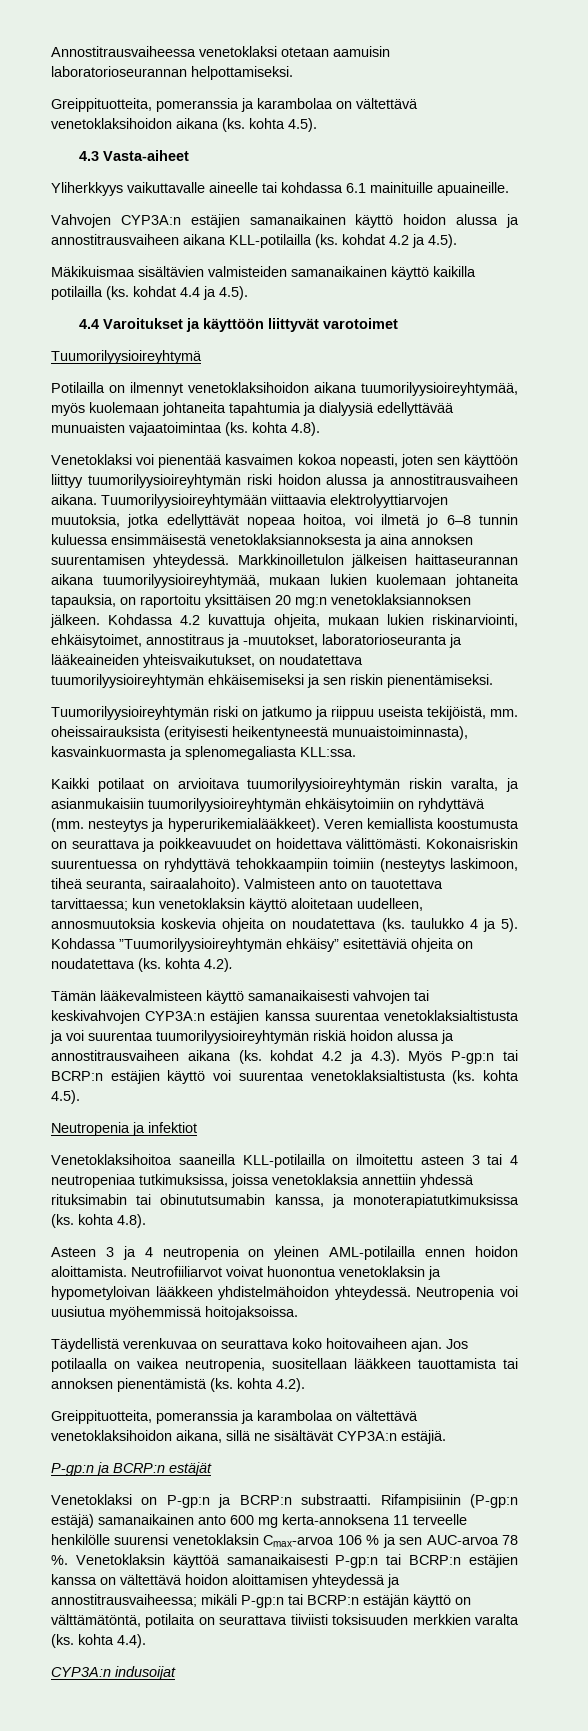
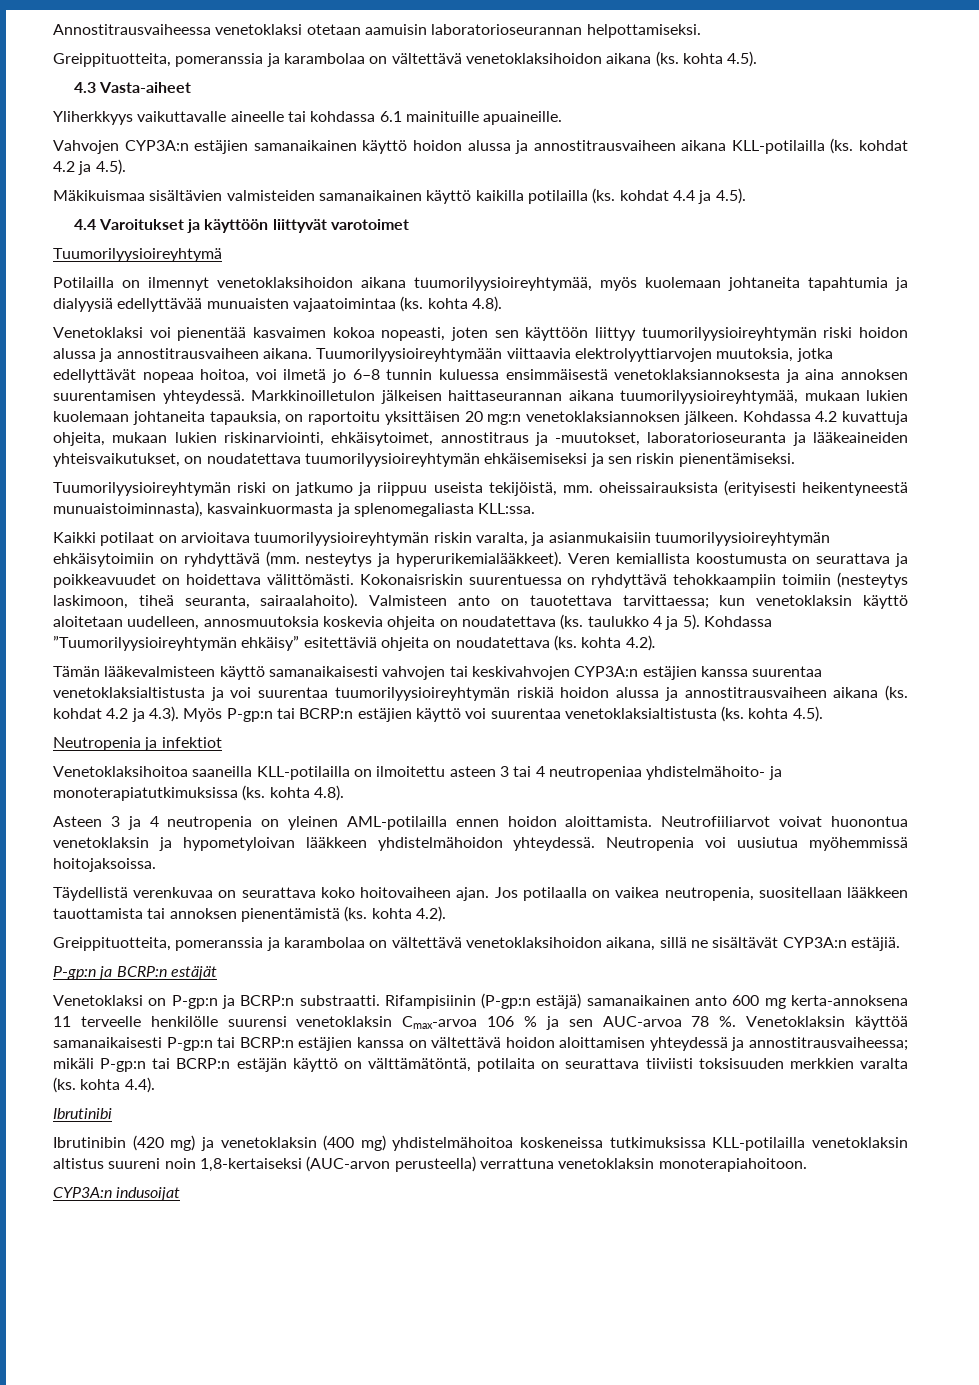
- Venetoklaksihoitoa saaneilla KLL-potilailla on ilmoitettu asteen 3 tai 4 neutropeniaa tutkimuksissa, joissa venetoklaksia annettiin yhdessä rituksimabin tai obinututsumabin kanssa, ja monoterapiatutkimuksissa (ks. kohta 4.8).
+ Venetoklaksihoitoa saaneilla KLL-potilailla on ilmoitettu asteen 3 tai 4 neutropeniaa yhdistelmähoito- ja monoterapiatutkimuksissa (ks. kohta 4.8).
+ Ibrutinibi
+ Ibrutinibin (420 mg) ja venetoklaksin (400 mg) yhdistelmähoitoa koskeneissa tutkimuksissa KLL-potilailla venetoklaksin altistus suureni noin 1,8-kertaiseksi (AUC-arvon perusteella) verrattuna venetoklaksin monoterapiahoitoon.

